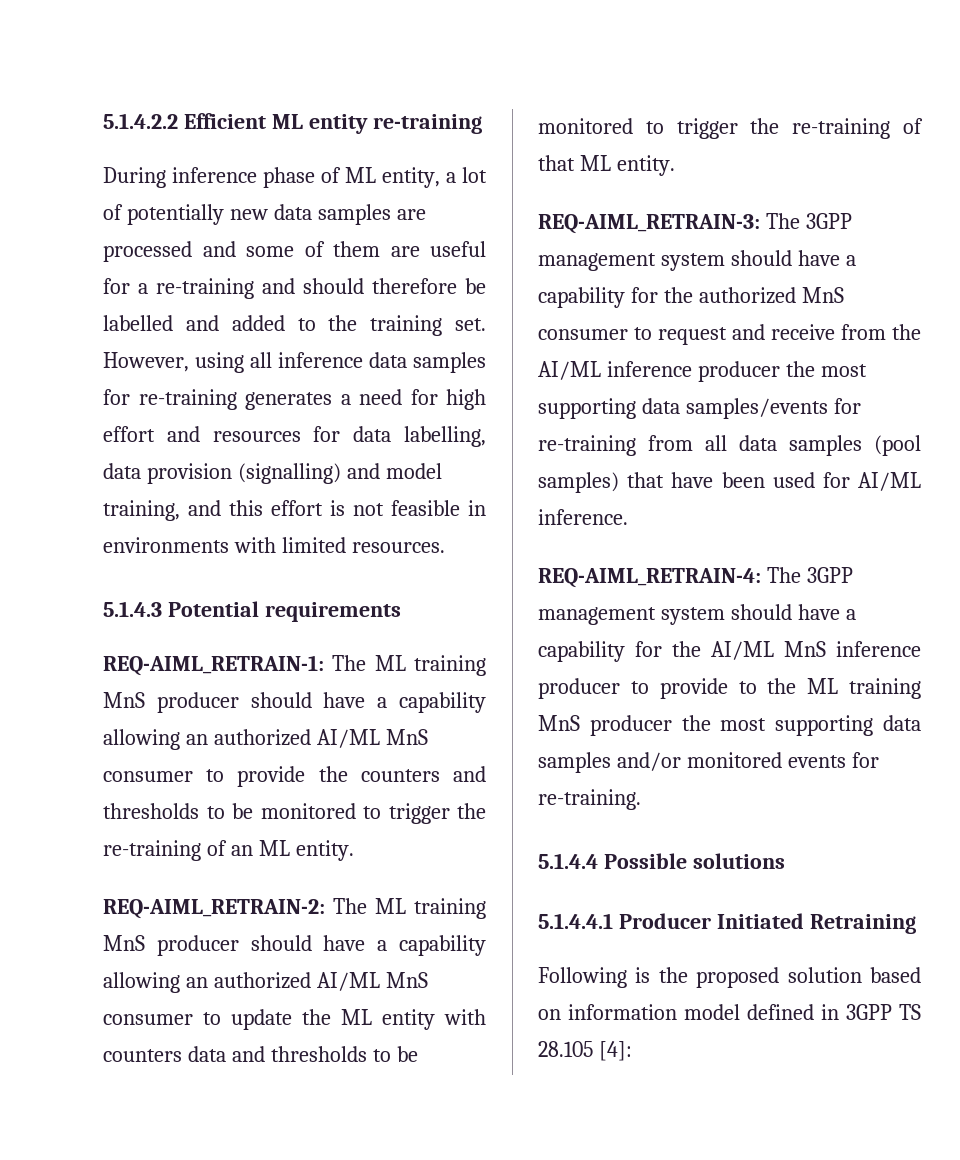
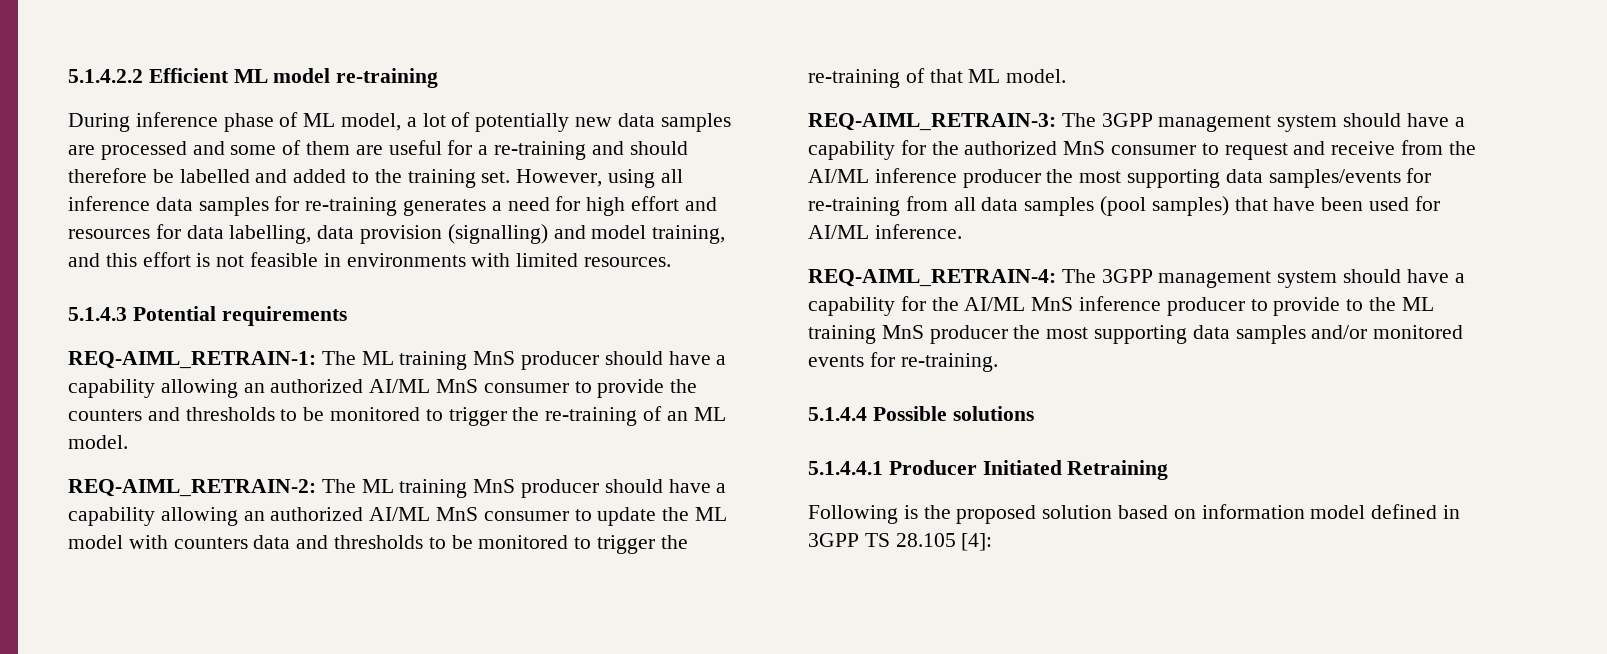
- 5.1.4.2.2 Efficient ML entity re-training
+ 5.1.4.2.2 Efficient ML model re-training
- During inference phase of ML entity, a lot of potentially new data samples are processed and some of them are useful for a re-training and should therefore be labelled and added to the training set.
+ During inference phase of ML model, a lot of potentially new data samples are processed and some of them are useful for a re-training and should therefore be labelled and added to the training set.
- REQ-AIML_RETRAIN-1: The ML training MnS producer should have a capability allowing an authorized AI/ML MnS consumer to provide the counters and thresholds to be monitored to trigger the re-training of an ML entity.
+ REQ-AIML_RETRAIN-1: The ML training MnS producer should have a capability allowing an authorized AI/ML MnS consumer to provide the counters and thresholds to be monitored to trigger the re-training of an ML model.
- REQ-AIML_RETRAIN-2: The ML training MnS producer should have a capability allowing an authorized AI/ML MnS consumer to update the ML entity with counters data and thresholds to be monitored to trigger the re-training of that ML entity.
+ REQ-AIML_RETRAIN-2: The ML training MnS producer should have a capability allowing an authorized AI/ML MnS consumer to update the ML model with counters data and thresholds to be monitored to trigger the re-training of that ML model.

